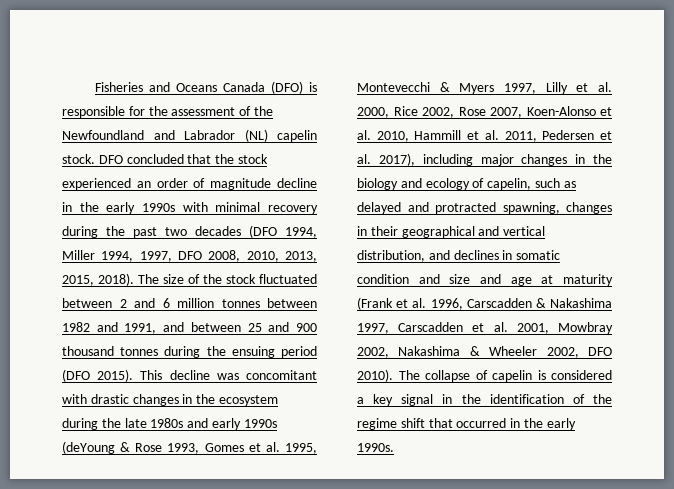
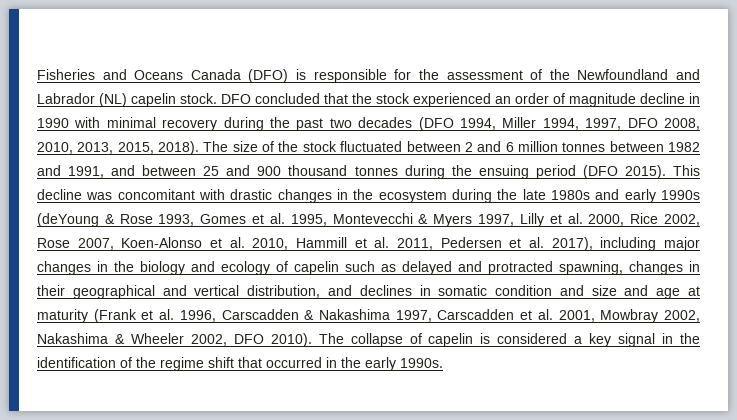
- DFO concluded that the stock experienced an order of magnitude decline in the early 1990s with minimal recovery during the past two decades (DFO 1994, Miller 1994, 1997, DFO 2008, 2010, 2013, 2015, 2018).
+ DFO concluded that the stock experienced an order of magnitude decline in 1990 with minimal recovery during the past two decades (DFO 1994, Miller 1994, 1997, DFO 2008, 2010, 2013, 2015, 2018).
- This decline was concomitant with drastic changes in the ecosystem during the late 1980s and early 1990s (deYoung & Rose 1993, Gomes et al. 1995, Montevecchi & Myers 1997, Lilly et al. 2000, Rice 2002, Rose 2007, Koen-Alonso et al. 2010, Hammill et al. 2011, Pedersen et al. 2017), including major changes in the biology and ecology of capelin, such as delayed and protracted spawning, changes in their geographical and vertical distribution, and declines in somatic condition and size and age at maturity (Frank et al. 1996, Carscadden & Nakashima 1997, Carscadden et al. 2001, Mowbray 2002, Nakashima & Wheeler 2002, DFO 2010).
+ This decline was concomitant with drastic changes in the ecosystem during the late 1980s and early 1990s (deYoung & Rose 1993, Gomes et al. 1995, Montevecchi & Myers 1997, Lilly et al. 2000, Rice 2002, Rose 2007, Koen-Alonso et al. 2010, Hammill et al. 2011, Pedersen et al. 2017), including major changes in the biology and ecology of capelin such as delayed and protracted spawning, changes in their geographical and vertical distribution, and declines in somatic condition and size and age at maturity (Frank et al. 1996, Carscadden & Nakashima 1997, Carscadden et al. 2001, Mowbray 2002, Nakashima & Wheeler 2002, DFO 2010).

